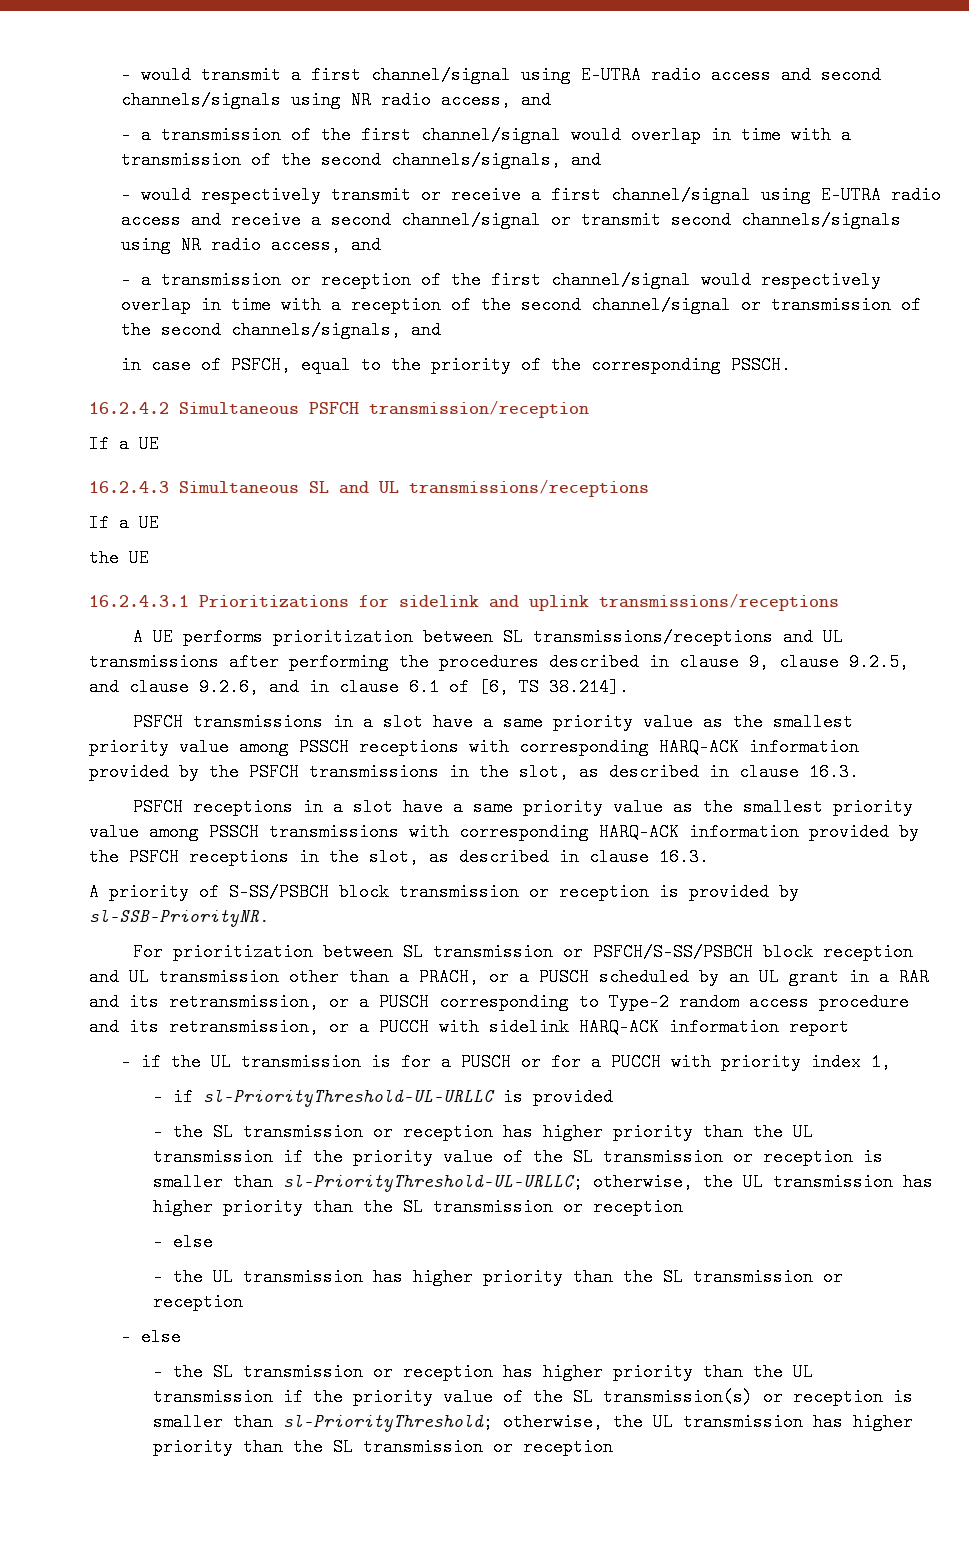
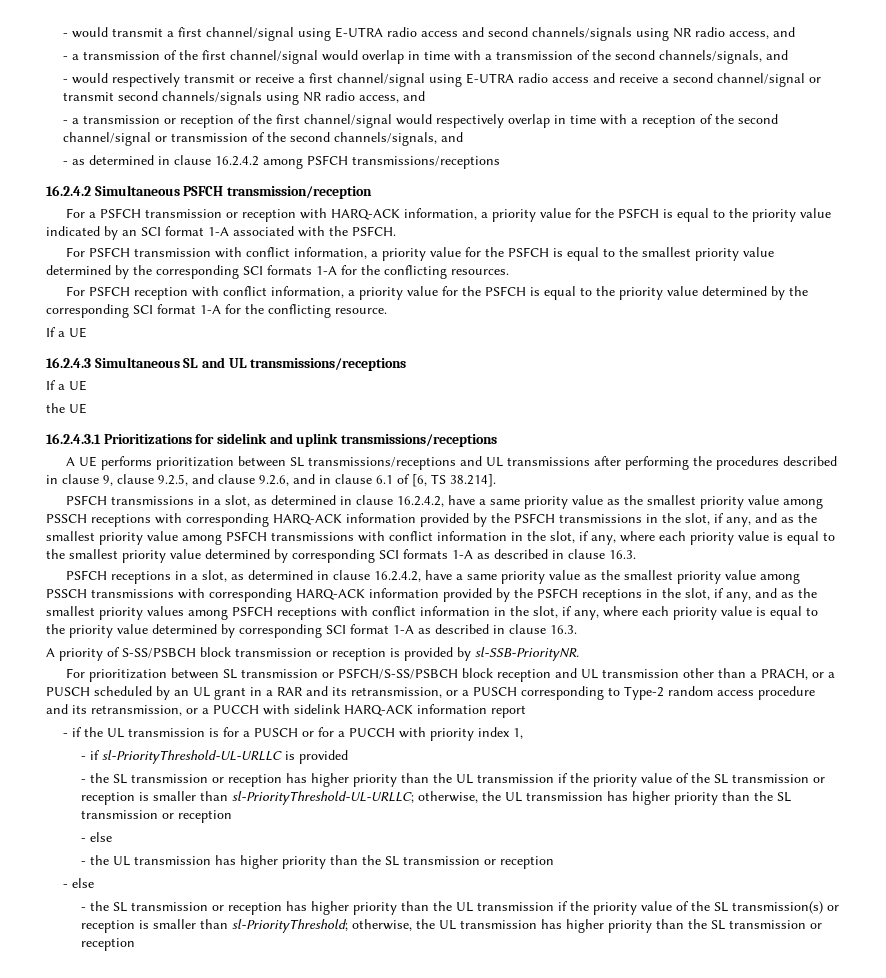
- in case of PSFCH, equal to the priority of the corresponding PSSCH.
+ - as determined in clause 16.2.4.2 among PSFCH transmissions/receptions
  16.2.4.2 Simultaneous PSFCH transmission/reception
+ For a PSFCH transmission or reception with HARQ-ACK information, a priority value for the PSFCH is equal to the priority value indicated by an SCI format 1-A associated with the PSFCH.
+ For PSFCH transmission with conflict information, a priority value for the PSFCH is equal to the smallest priority value determined by the corresponding SCI formats 1-A for the conflicting resources.
+ For PSFCH reception with conflict information, a priority value for the PSFCH is equal to the priority value determined by the corresponding SCI format 1-A for the conflicting resource.
- PSFCH transmissions in a slot have a same priority value as the smallest priority value among PSSCH receptions with corresponding HARQ-ACK information provided by the PSFCH transmissions in the slot, as described in clause 16.3.
+ PSFCH transmissions in a slot, as determined in clause 16.2.4.2, have a same priority value as the smallest priority value among PSSCH receptions with corresponding HARQ-ACK information provided by the PSFCH transmissions in the slot, if any, and as the smallest priority value among PSFCH transmissions with conflict information in the slot, if any, where each priority value is equal to the smallest priority value determined by corresponding SCI formats 1-A as described in clause 16.3.
- PSFCH receptions in a slot have a same priority value as the smallest priority value among PSSCH transmissions with corresponding HARQ-ACK information provided by the PSFCH receptions in the slot, as described in clause 16.3.
+ PSFCH receptions in a slot, as determined in clause 16.2.4.2, have a same priority value as the smallest priority value among PSSCH transmissions with corresponding HARQ-ACK information provided by the PSFCH receptions in the slot, if any, and as the smallest priority values among PSFCH receptions with conflict information in the slot, if any, where each priority value is equal to the priority value determined by corresponding SCI format 1-A as described in clause 16.3.

